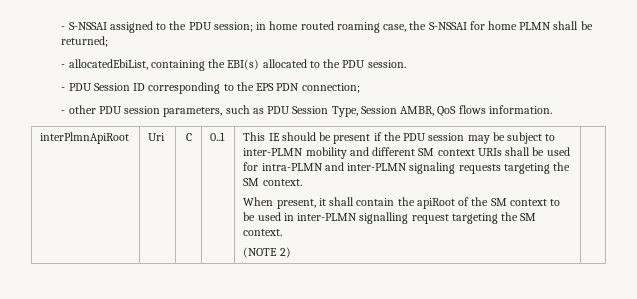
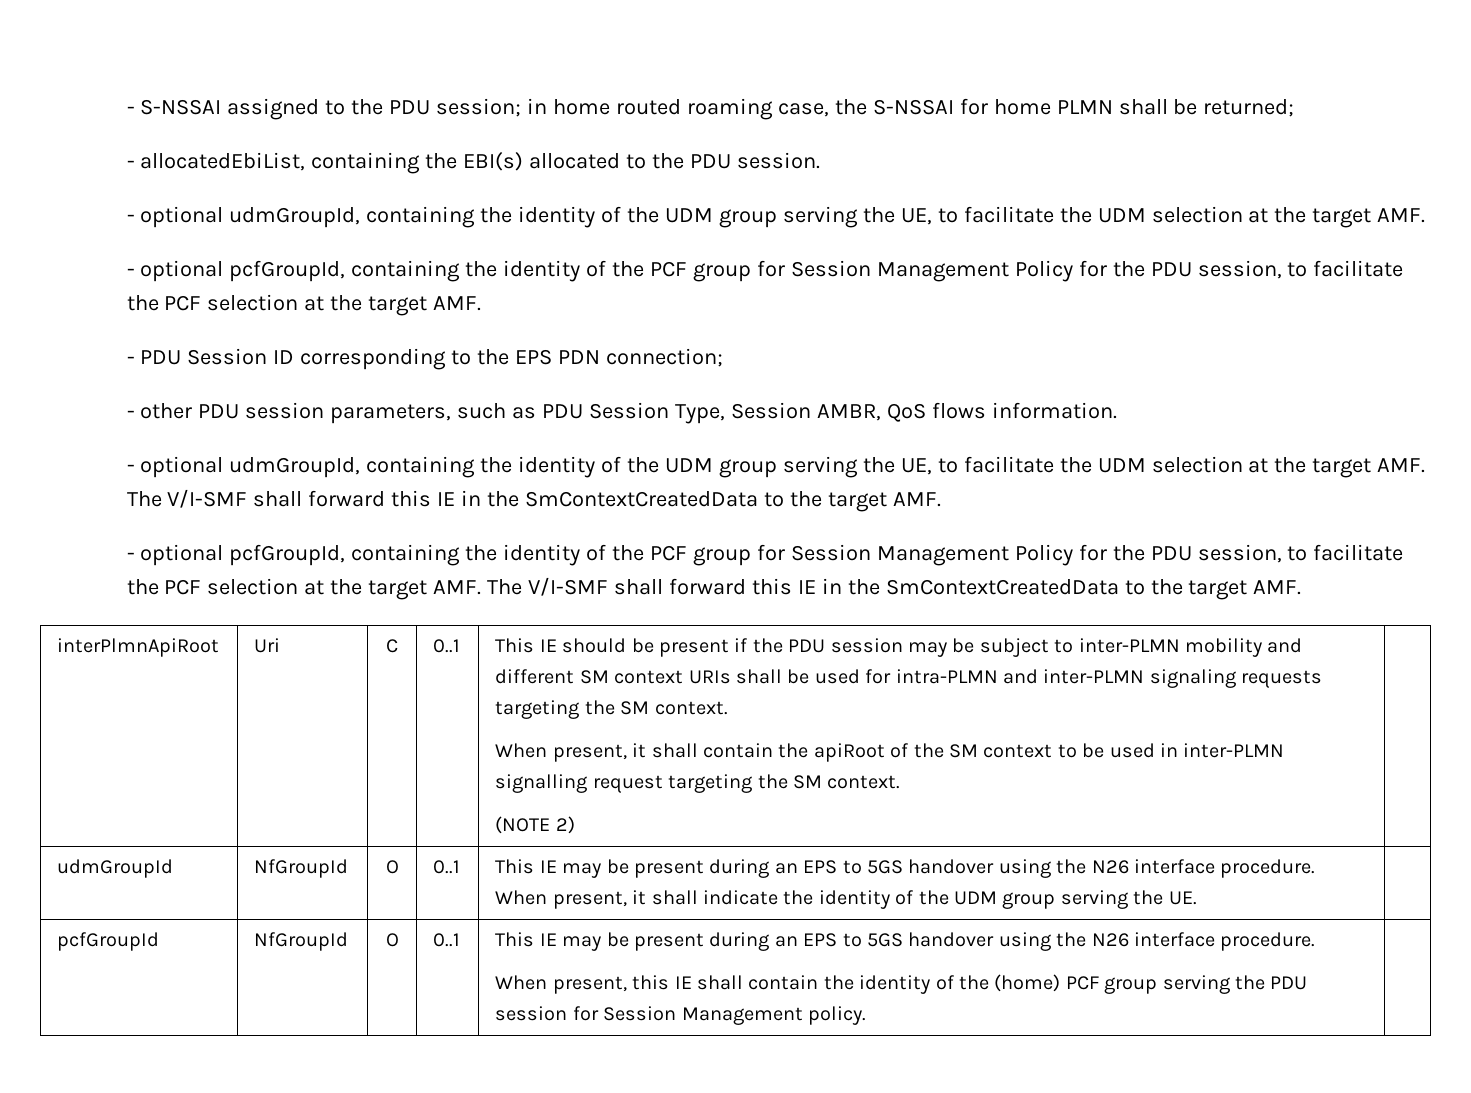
  - allocatedEbiList, containing the EBI(s) allocated to the PDU session.
+ - optional udmGroupId, containing the identity of the UDM group serving the UE, to facilitate the UDM selection at the target AMF.
+ - optional pcfGroupId, containing the identity of the PCF group for Session Management Policy for the PDU session, to facilitate the PCF selection at the target AMF.
+ - optional udmGroupId, containing the identity of the UDM group serving the UE, to facilitate the UDM selection at the target AMF. The V/I-SMF shall forward this IE in the SmContextCreatedData to the target AMF.
+ - optional pcfGroupId, containing the identity of the PCF group for Session Management Policy for the PDU session, to facilitate the PCF selection at the target AMF. The V/I-SMF shall forward this IE in the SmContextCreatedData to the target AMF.
+ udmGroupId | NfGroupId | O | 0..1 | This IE may be present during an EPS to 5GS handover using the N26 interface procedure. When present, it shall indicate the identity of the UDM group serving the UE. |
+ pcfGroupId | NfGroupId | O | 0..1 | This IE may be present during an EPS to 5GS handover using the N26 interface procedure.
+ When present, this IE shall contain the identity of the (home) PCF group serving the PDU session for Session Management policy.

